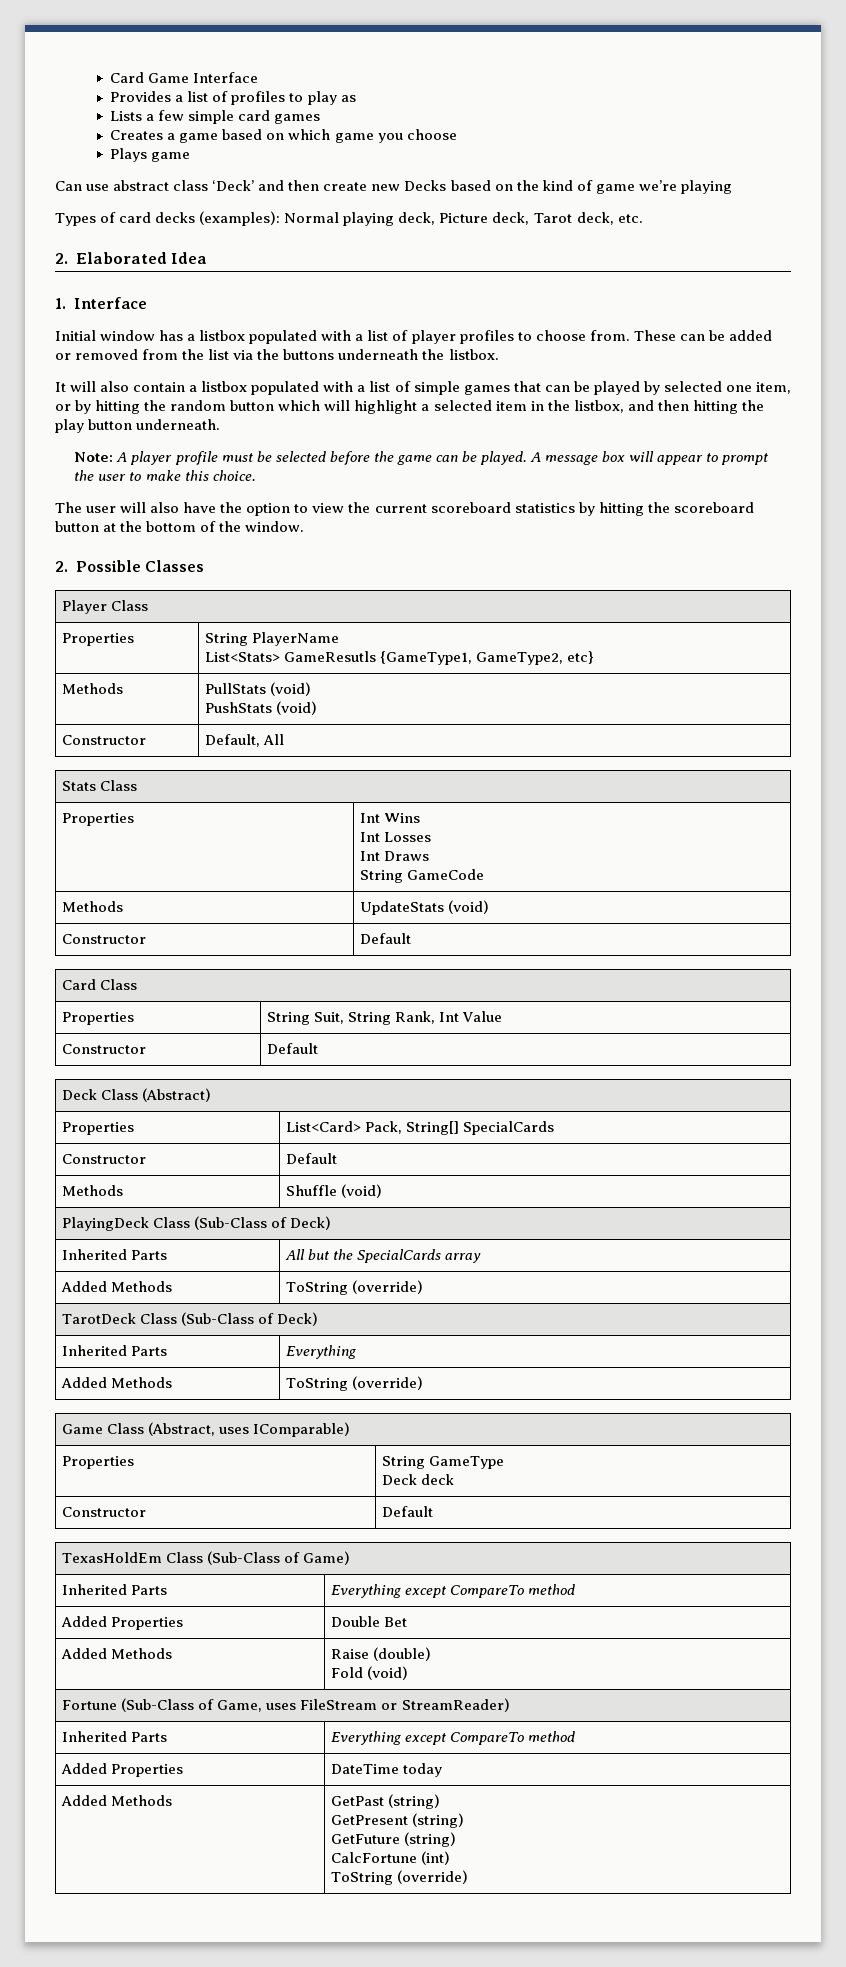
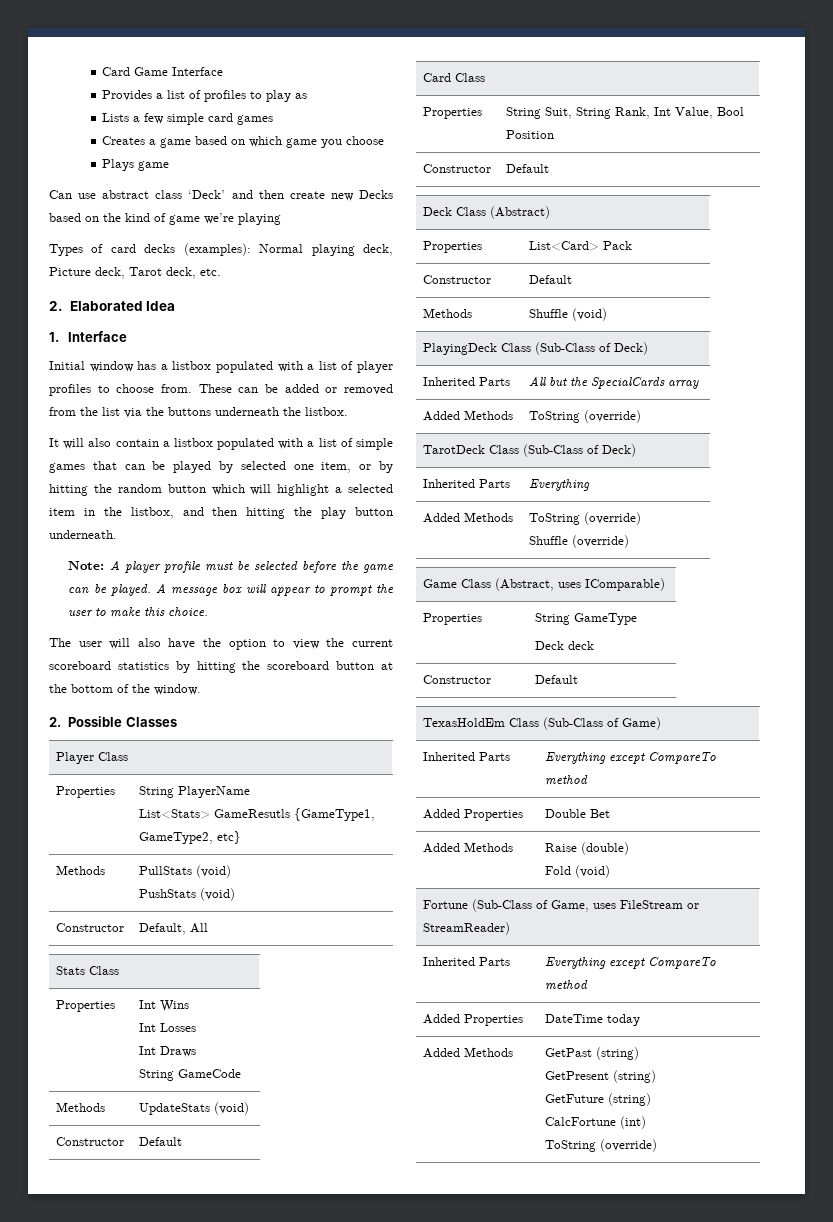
- Properties | String Suit, String Rank, Int Value
+ Properties | String Suit, String Rank, Int Value, Bool Position
- Properties | List<Card> Pack, String[] SpecialCards
+ Properties | List<Card> Pack
  TarotDeck Class (Sub-Class of Deck)
  Inherited Parts | Everything
  Added Methods | ToString (override)
+ Shuffle (override)

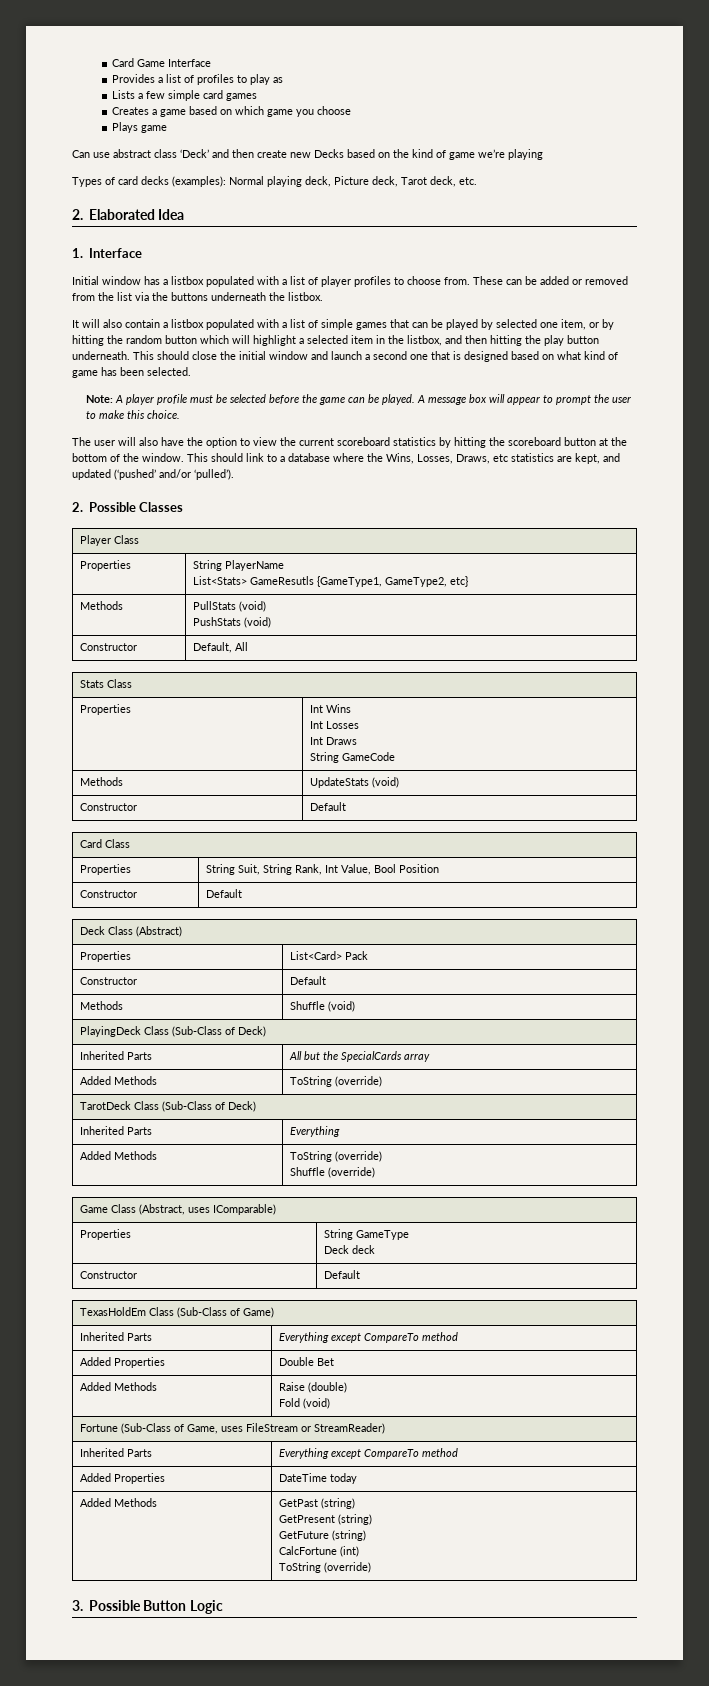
+ This should close the initial window and launch a second one that is designed based on what kind of game has been selected.
+ This should link to a database where the Wins, Losses, Draws, etc statistics are kept, and updated (‘pushed’ and/or ‘pulled’).
+ 3. Possible Button Logic

